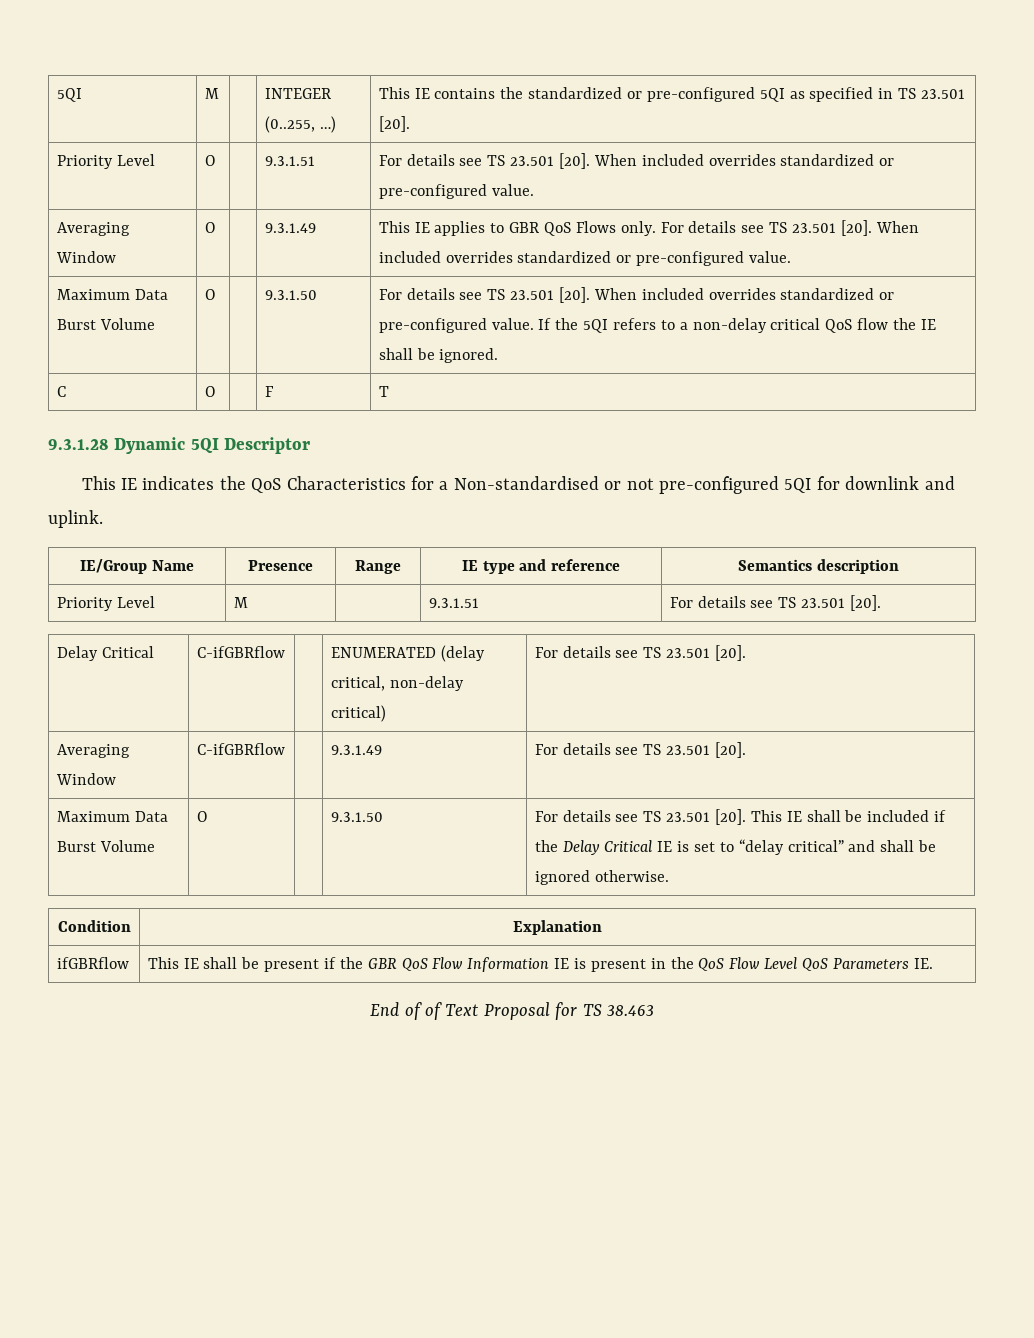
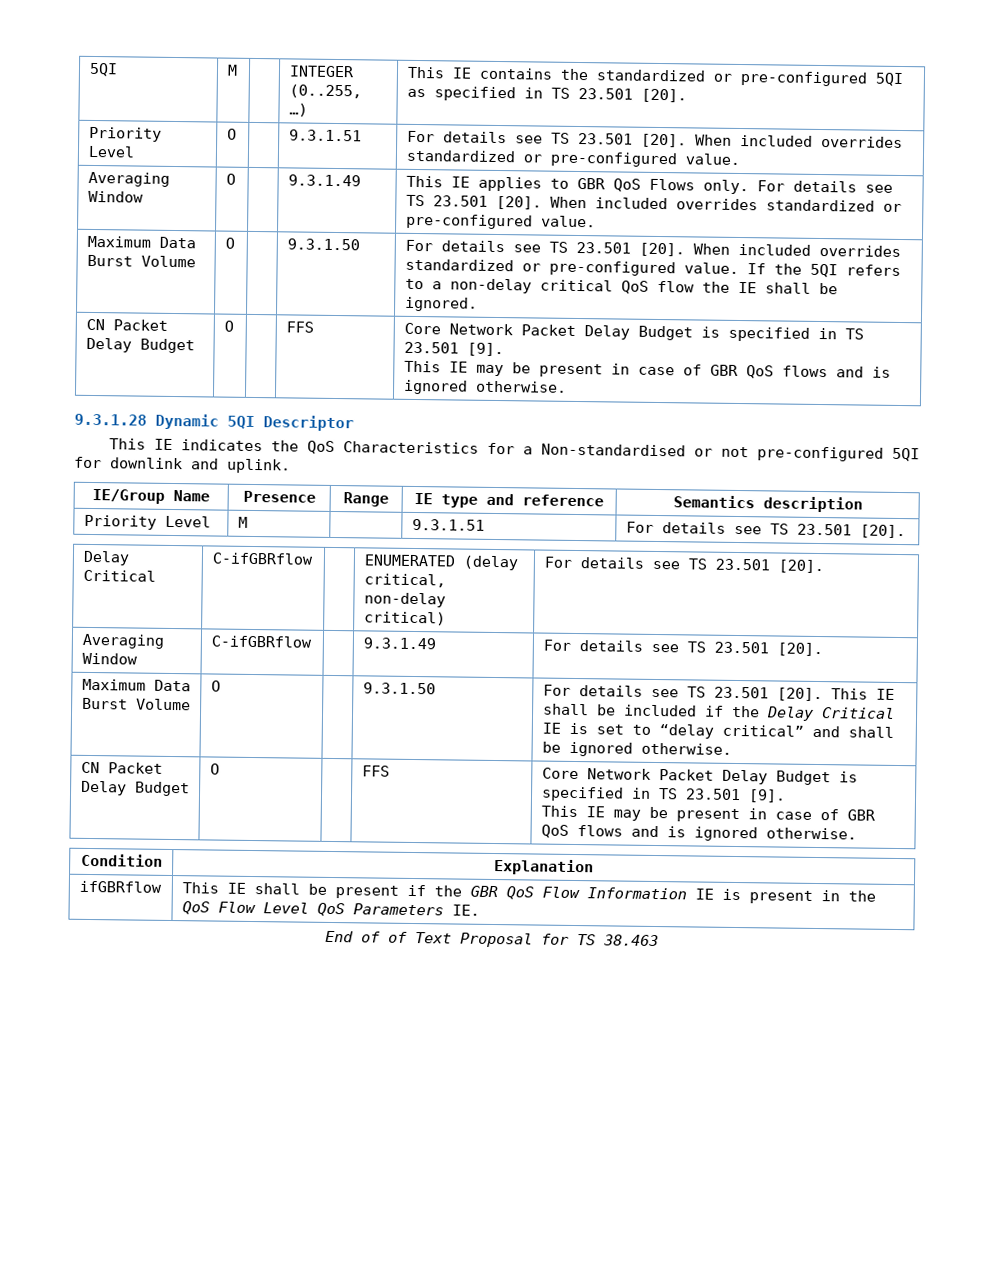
  Maximum Data Burst Volume | O | | 9.3.1.50 | For details see TS 23.501 [20]. When included overrides standardized or pre-configured value. If the 5QI refers to a non-delay critical QoS flow the IE shall be ignored.
- C | O | | F | T
+ CN Packet Delay Budget | O | | FFS | Core Network Packet Delay Budget is specified in TS 23.501 [9].
+ This IE may be present in case of GBR QoS flows and is ignored otherwise.
  Maximum Data Burst Volume | O | | 9.3.1.50 | For details see TS 23.501 [20]. This IE shall be included if the Delay Critical IE is set to “delay critical” and shall be ignored otherwise.
+ CN Packet Delay Budget | O | | FFS | Core Network Packet Delay Budget is specified in TS 23.501 [9].
+ This IE may be present in case of GBR QoS flows and is ignored otherwise.

